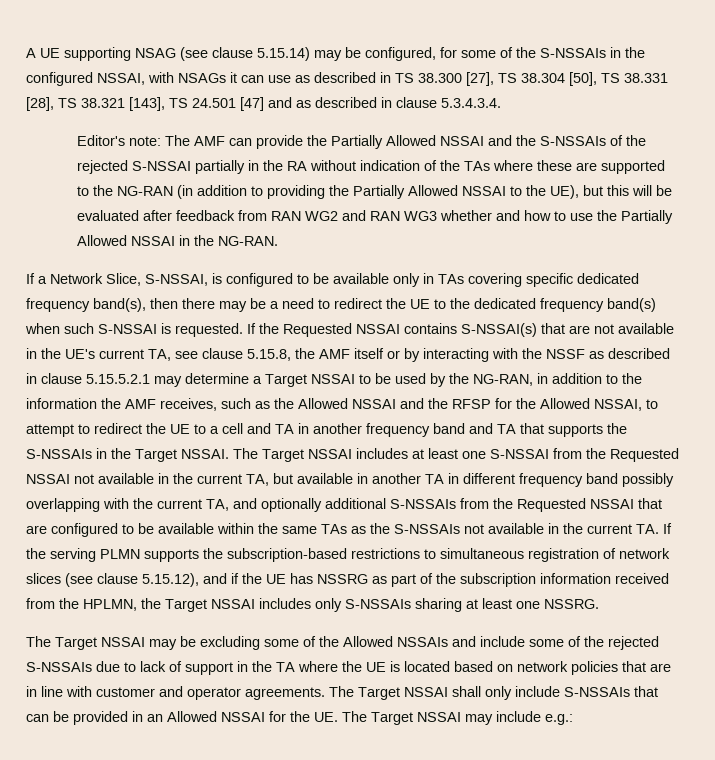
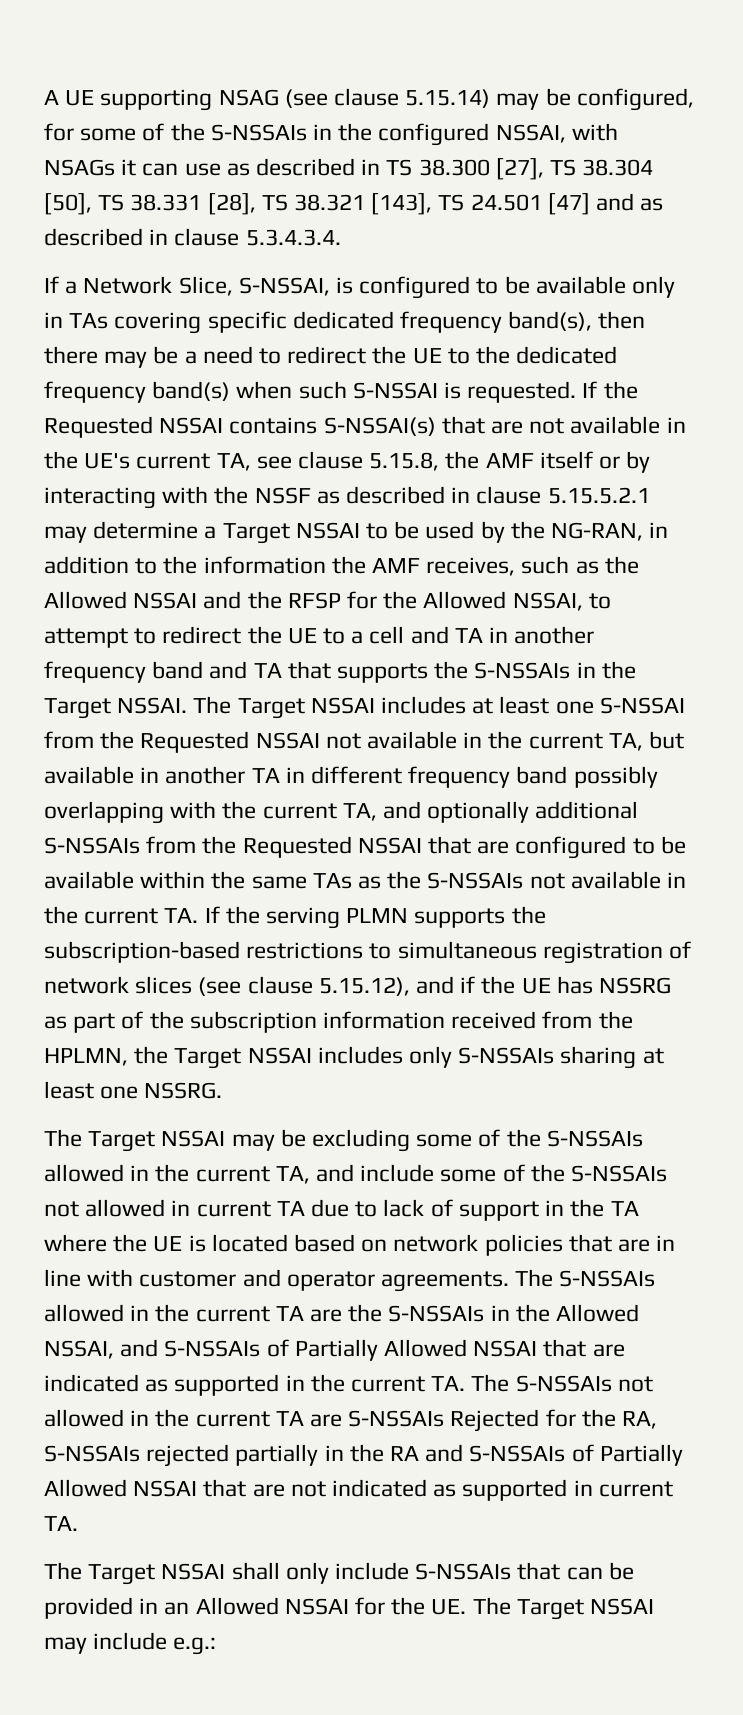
- Editor's note: The AMF can provide the Partially Allowed NSSAI and the S-NSSAIs of the rejected S-NSSAI partially in the RA without indication of the TAs where these are supported to the NG-RAN (in addition to providing the Partially Allowed NSSAI to the UE), but this will be evaluated after feedback from RAN WG2 and RAN WG3 whether and how to use the Partially Allowed NSSAI in the NG-RAN.
- The Target NSSAI may be excluding some of the Allowed NSSAIs and include some of the rejected S-NSSAIs due to lack of support in the TA where the UE is located based on network policies that are in line with customer and operator agreements.
+ The Target NSSAI may be excluding some of the S-NSSAIs allowed in the current TA, and include some of the S-NSSAIs not allowed in current TA due to lack of support in the TA where the UE is located based on network policies that are in line with customer and operator agreements.
+ The S-NSSAIs allowed in the current TA are the S-NSSAIs in the Allowed NSSAI, and S-NSSAIs of Partially Allowed NSSAI that are indicated as supported in the current TA. The S-NSSAIs not allowed in the current TA are S-NSSAIs Rejected for the RA, S-NSSAIs rejected partially in the RA and S-NSSAIs of Partially Allowed NSSAI that are not indicated as supported in current TA.

